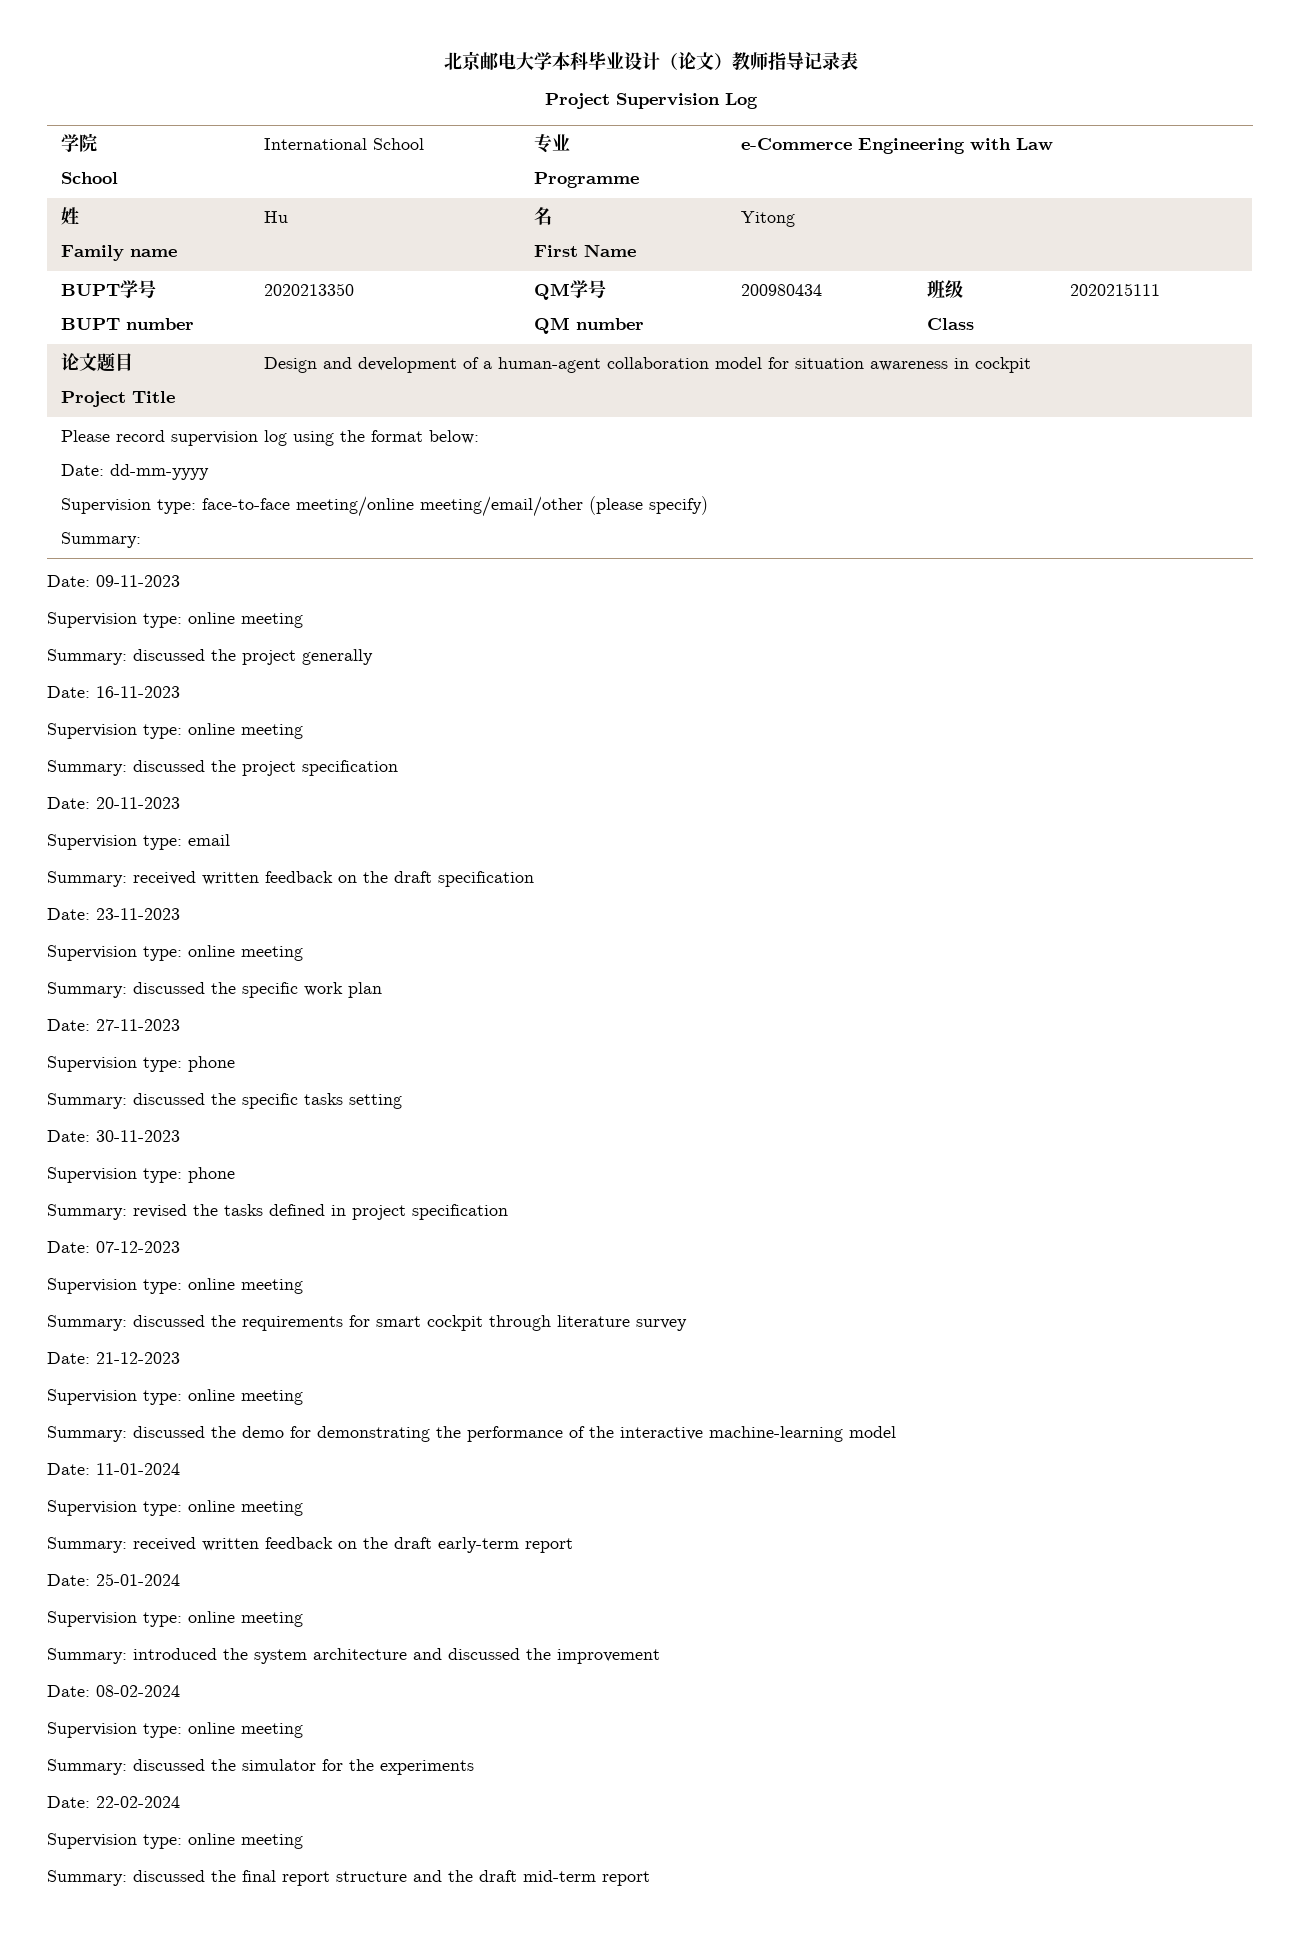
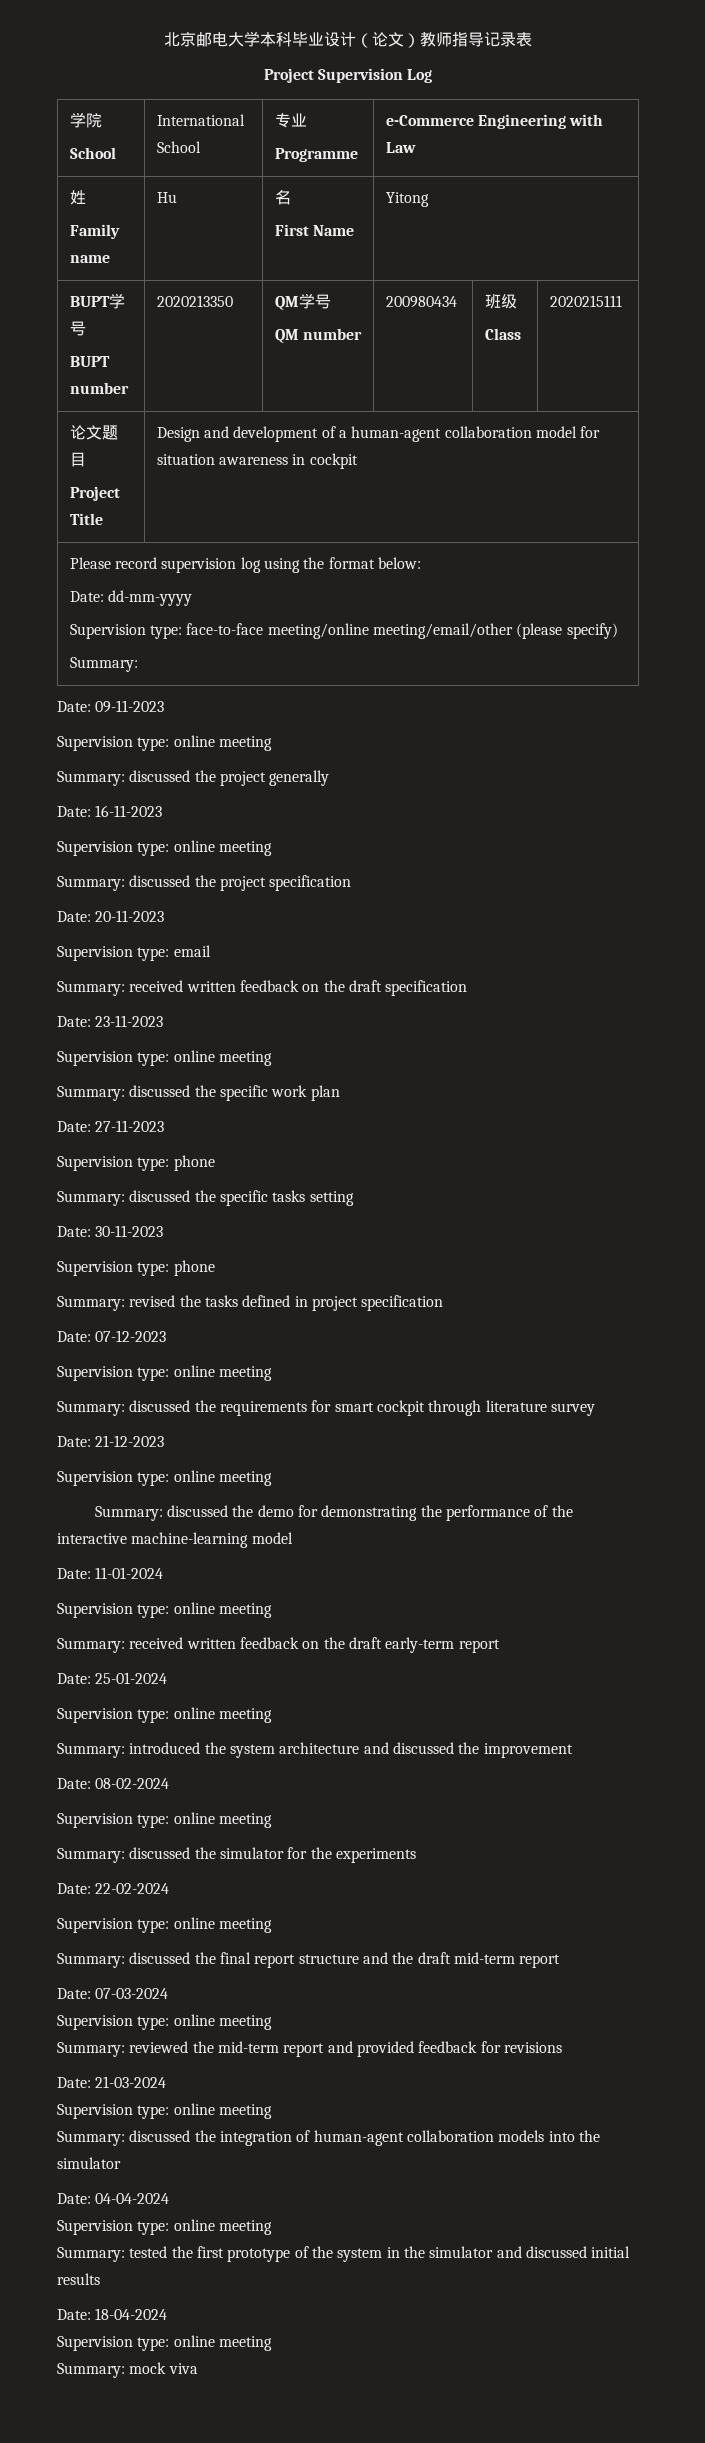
+ Date: 07-03-2024
+ Supervision type: online meeting
+ Summary: reviewed the mid-term report and provided feedback for revisions
+ Date: 21-03-2024
+ Supervision type: online meeting
+ Summary: discussed the integration of human-agent collaboration models into the simulator
+ Date: 04-04-2024
+ Supervision type: online meeting
+ Summary: tested the first prototype of the system in the simulator and discussed initial results
+ Date: 18-04-2024
+ Supervision type: online meeting
+ Summary: mock viva

